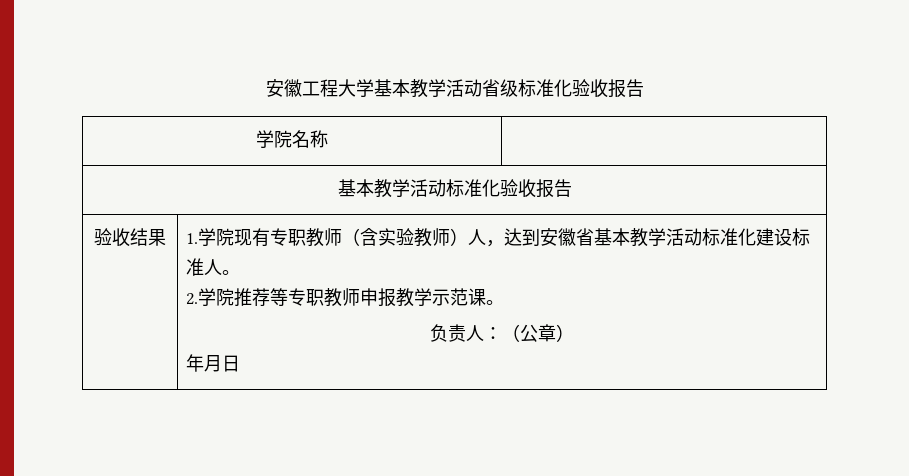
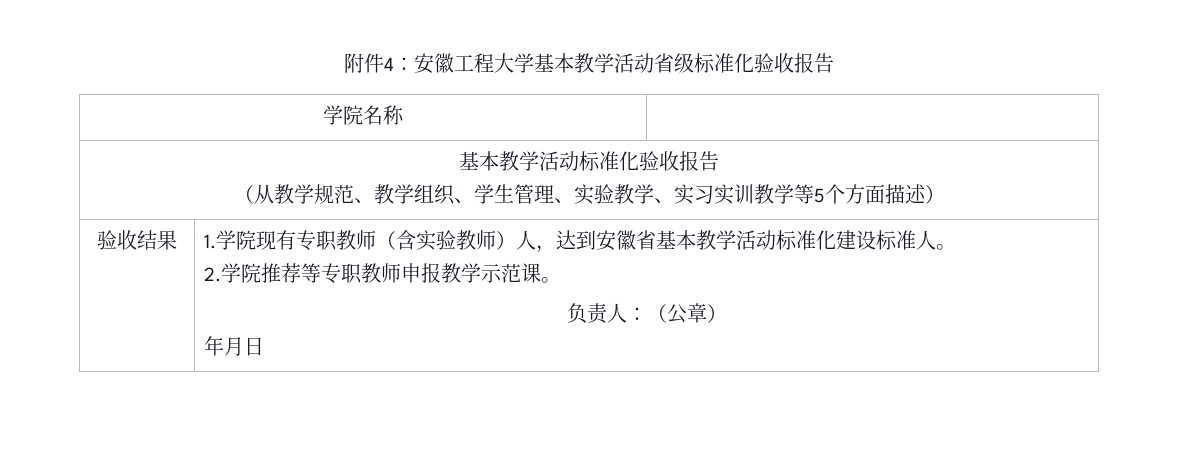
- 安徽工程大学基本教学活动省级标准化验收报告
+ 附件4：安徽工程大学基本教学活动省级标准化验收报告
  基本教学活动标准化验收报告
+ （从教学规范、教学组织、学生管理、实验教学、实习实训教学等5个方面描述）

